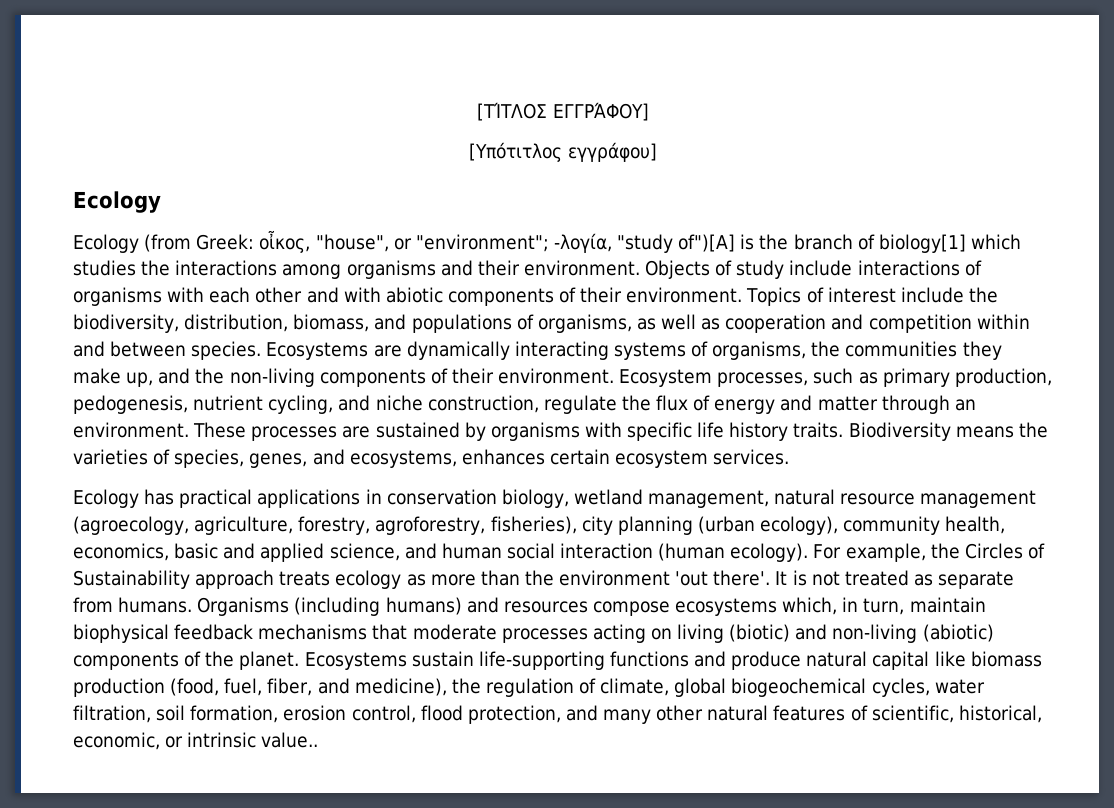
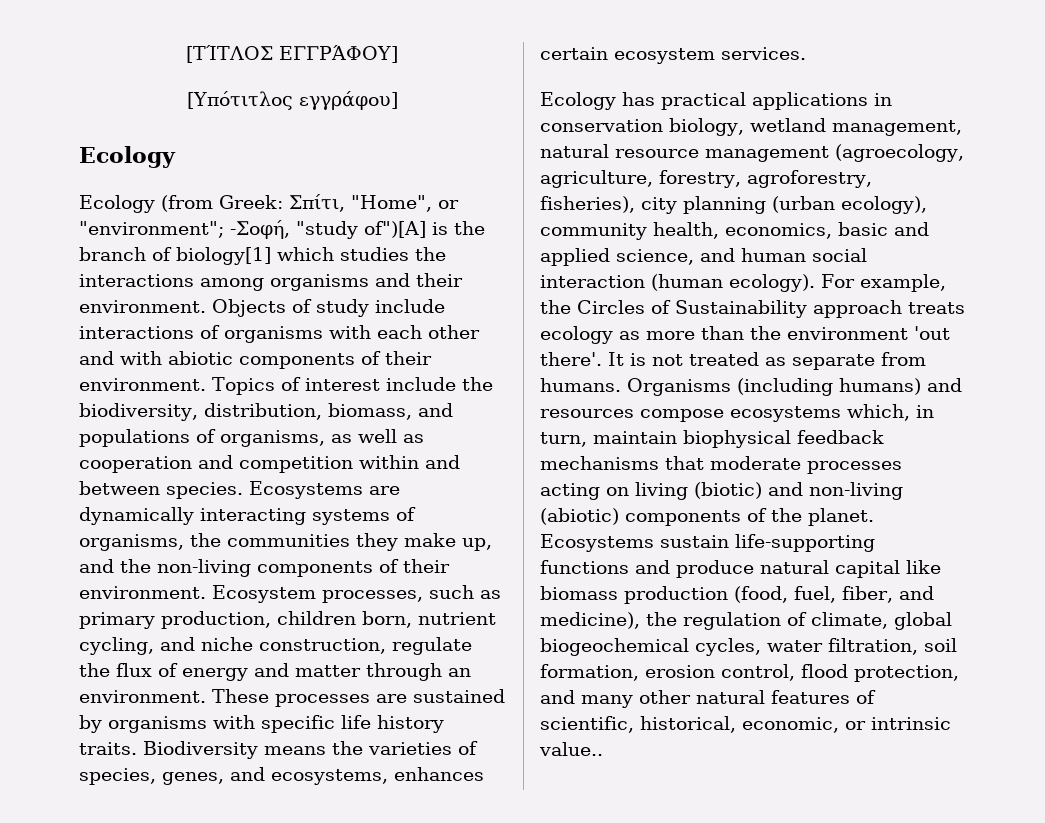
- Ecology (from Greek: οἶκος, "house", or "environment"; -λογία, "study of")[A] is the branch of biology[1] which studies the interactions among organisms and their environment.
+ Ecology (from Greek: Σπίτι, "Home", or "environment"; -Σοφή, "study of")[A] is the branch of biology[1] which studies the interactions among organisms and their environment.
- Ecosystem processes, such as primary production, pedogenesis, nutrient cycling, and niche construction, regulate the flux of energy and matter through an environment.
+ Ecosystem processes, such as primary production, children born, nutrient cycling, and niche construction, regulate the flux of energy and matter through an environment.

